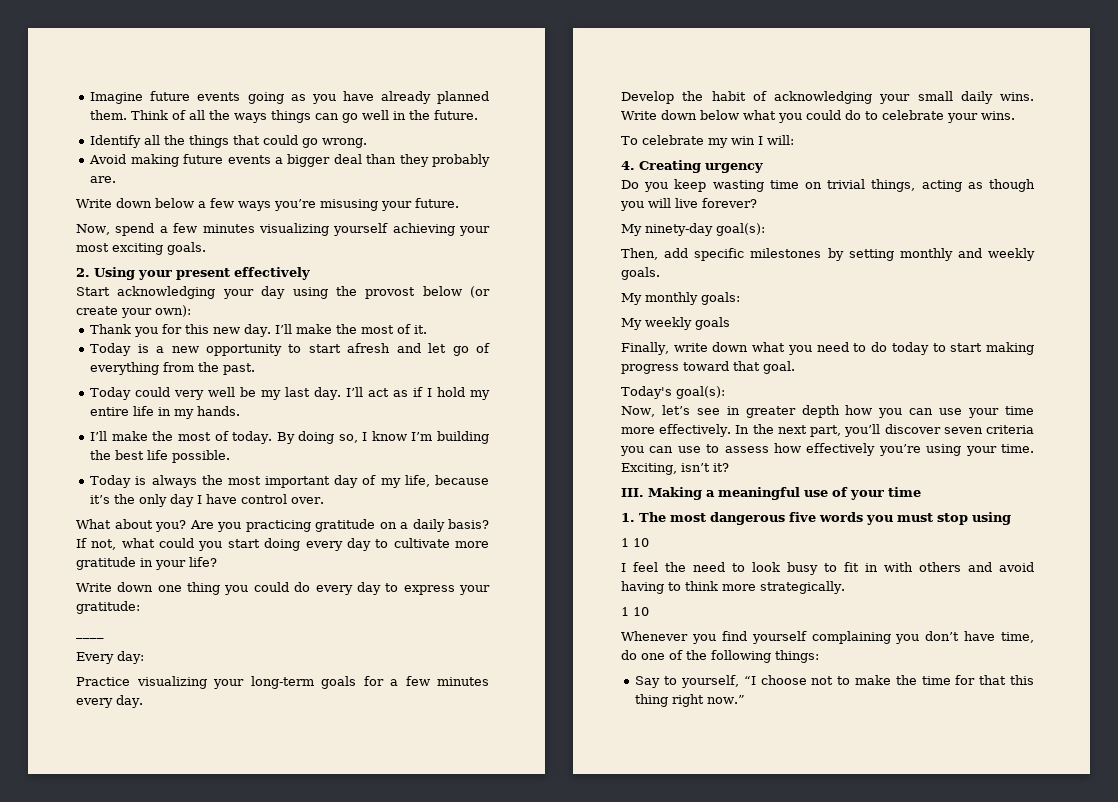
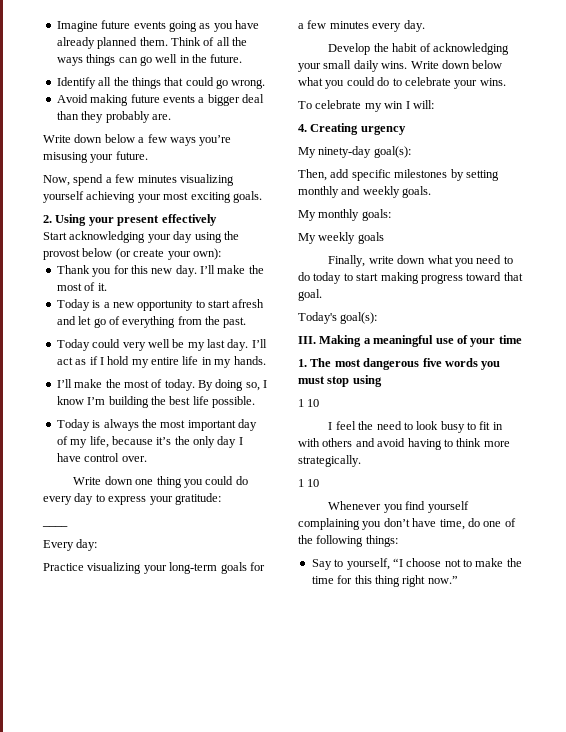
- What about you? Are you practicing gratitude on a daily basis? If not, what could you start doing every day to cultivate more gratitude in your life?
- Do you keep wasting time on trivial things, acting as though you will live forever?
- Now, let’s see in greater depth how you can use your time more effectively. In the next part, you’ll discover seven criteria you can use to assess how effectively you’re using your time. Exciting, isn’t it?
- Say to yourself, “I choose not to make the time for that this thing right now.”
+ Say to yourself, “I choose not to make the time for this thing right now.”

